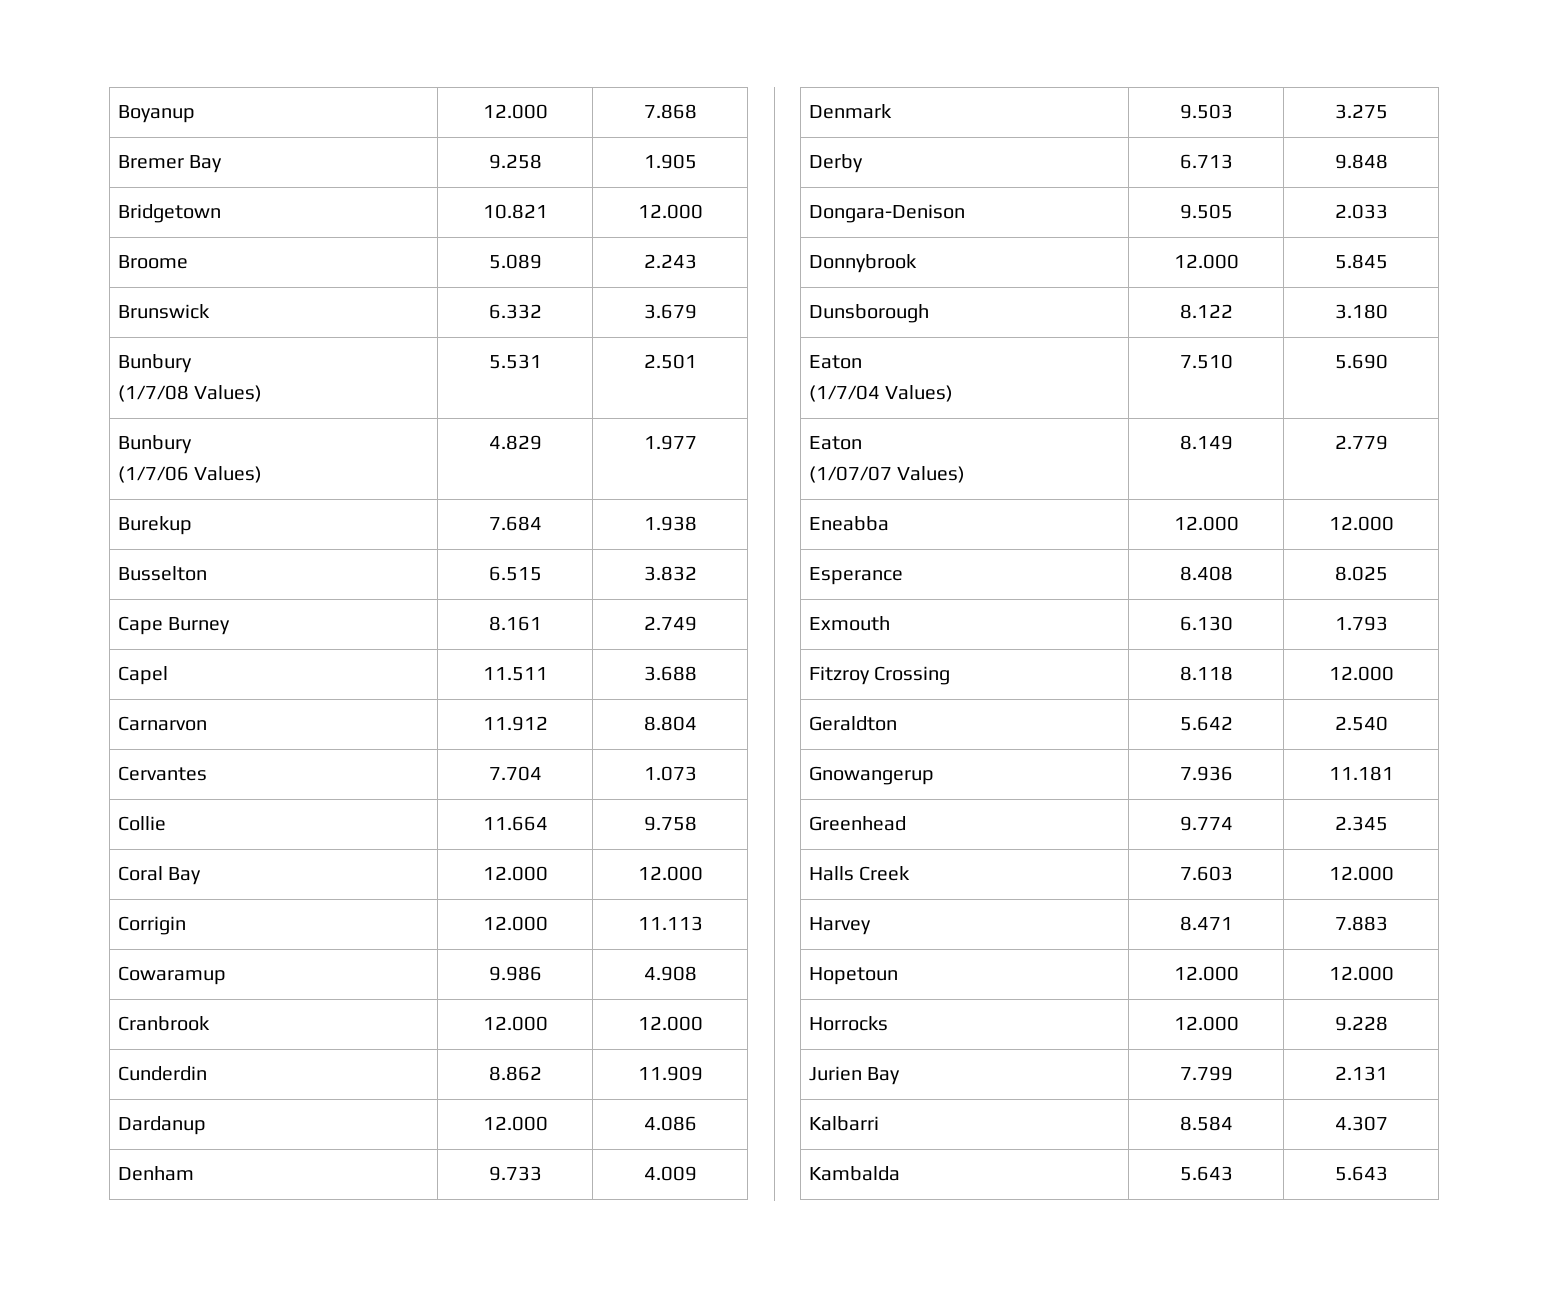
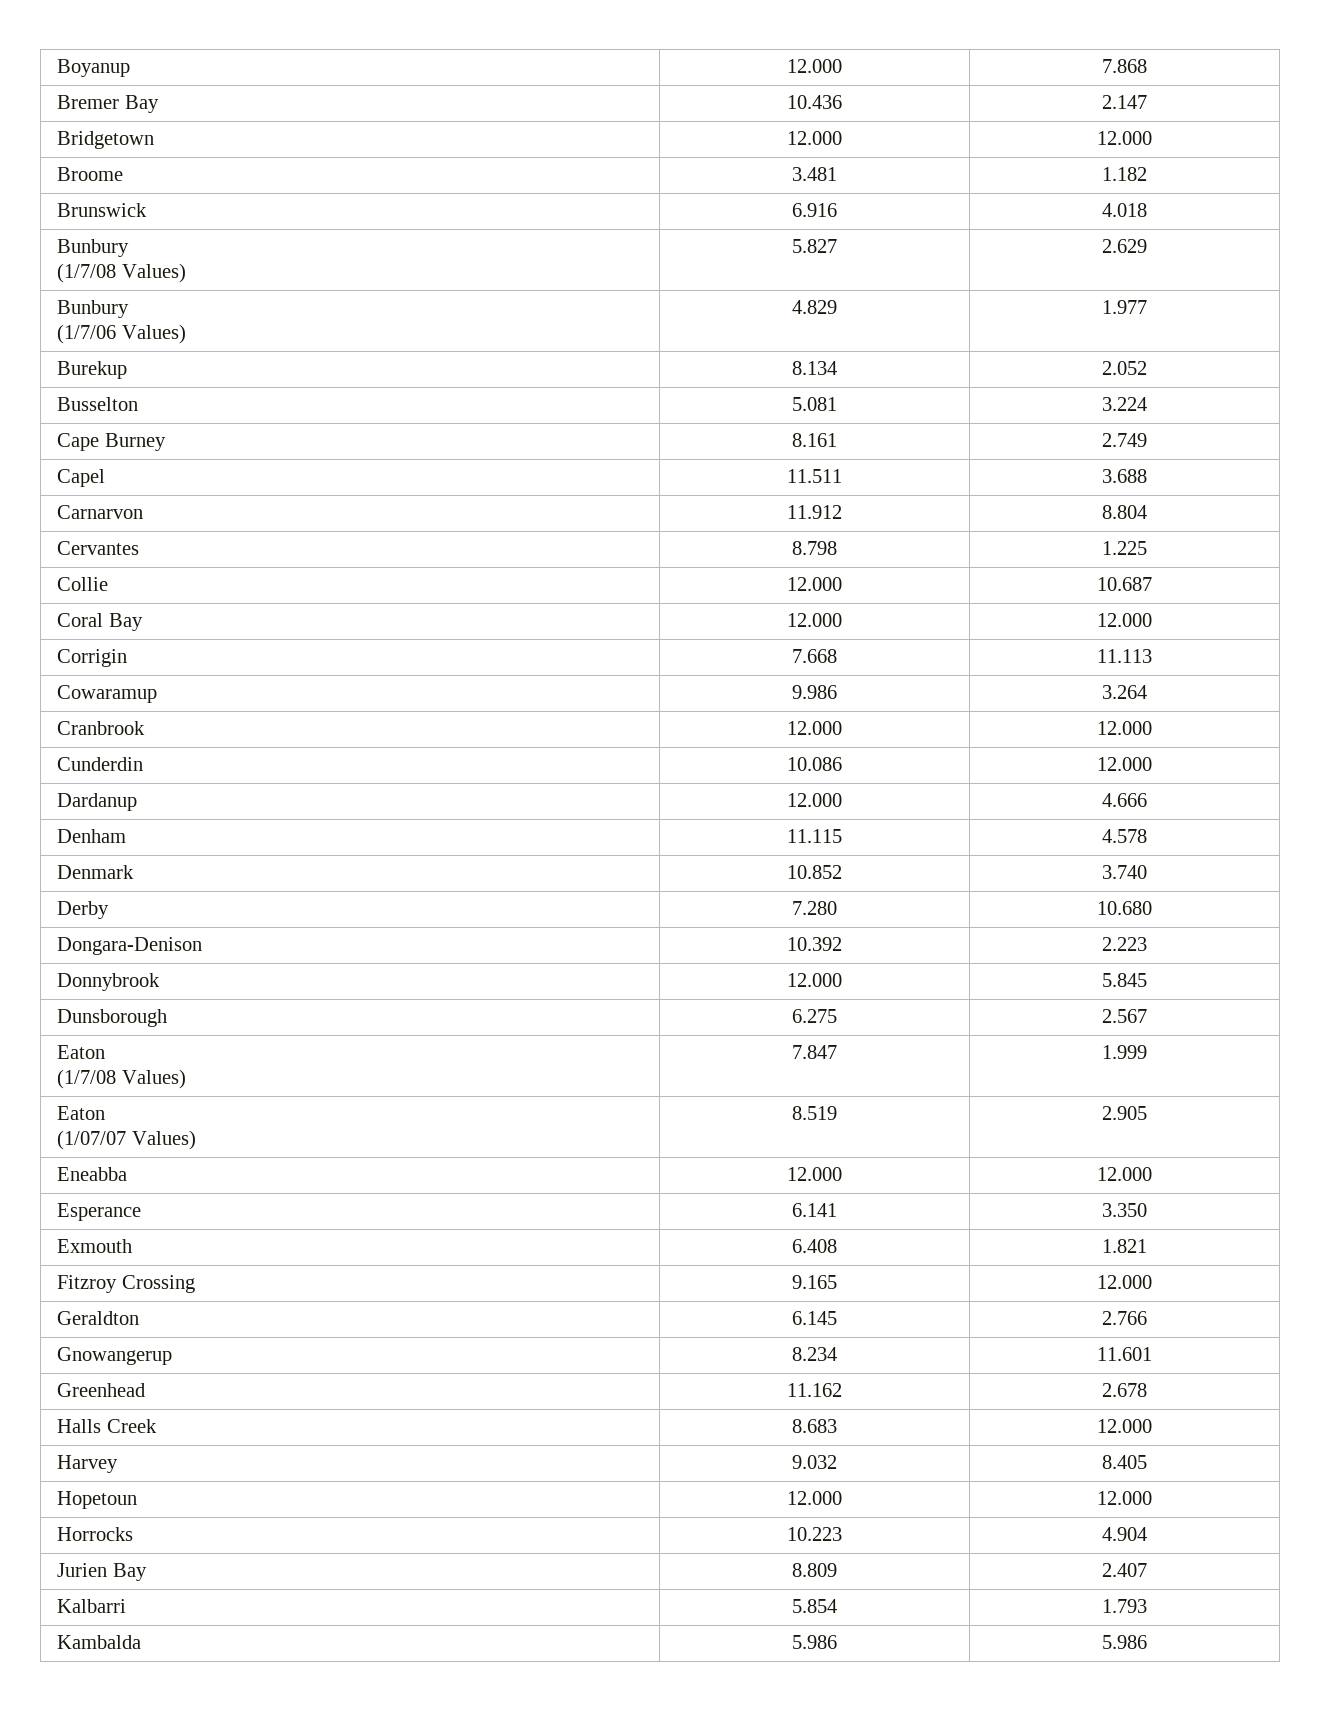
- Bremer Bay | 9.258 | 1.905
+ Bremer Bay | 10.436 | 2.147
- Bridgetown | 10.821 | 12.000
+ Bridgetown | 12.000 | 12.000
- Broome | 5.089 | 2.243
+ Broome | 3.481 | 1.182
- Brunswick | 6.332 | 3.679
+ Brunswick | 6.916 | 4.018
  Bunbury
- (1/7/08 Values) | 5.531 | 2.501
+ (1/7/08 Values) | 5.827 | 2.629
- Burekup | 7.684 | 1.938
+ Burekup | 8.134 | 2.052
- Busselton | 6.515 | 3.832
+ Busselton | 5.081 | 3.224
- Cervantes | 7.704 | 1.073
+ Cervantes | 8.798 | 1.225
- Collie | 11.664 | 9.758
+ Collie | 12.000 | 10.687
- Corrigin | 12.000 | 11.113
+ Corrigin | 7.668 | 11.113
- Cowaramup | 9.986 | 4.908
+ Cowaramup | 9.986 | 3.264
- Cunderdin | 8.862 | 11.909
+ Cunderdin | 10.086 | 12.000
- Dardanup | 12.000 | 4.086
+ Dardanup | 12.000 | 4.666
- Denham | 9.733 | 4.009
+ Denham | 11.115 | 4.578
- Denmark | 9.503 | 3.275
+ Denmark | 10.852 | 3.740
- Derby | 6.713 | 9.848
+ Derby | 7.280 | 10.680
- Dongara-Denison | 9.505 | 2.033
+ Dongara-Denison | 10.392 | 2.223
- Dunsborough | 8.122 | 3.180
+ Dunsborough | 6.275 | 2.567
  Eaton
- (1/7/04 Values) | 7.510 | 5.690
+ (1/7/08 Values) | 7.847 | 1.999
  Eaton
- (1/07/07 Values) | 8.149 | 2.779
+ (1/07/07 Values) | 8.519 | 2.905
- Esperance | 8.408 | 8.025
+ Esperance | 6.141 | 3.350
- Exmouth | 6.130 | 1.793
+ Exmouth | 6.408 | 1.821
- Fitzroy Crossing | 8.118 | 12.000
+ Fitzroy Crossing | 9.165 | 12.000
- Geraldton | 5.642 | 2.540
+ Geraldton | 6.145 | 2.766
- Gnowangerup | 7.936 | 11.181
+ Gnowangerup | 8.234 | 11.601
- Greenhead | 9.774 | 2.345
+ Greenhead | 11.162 | 2.678
- Halls Creek | 7.603 | 12.000
+ Halls Creek | 8.683 | 12.000
- Harvey | 8.471 | 7.883
+ Harvey | 9.032 | 8.405
- Horrocks | 12.000 | 9.228
+ Horrocks | 10.223 | 4.904
- Jurien Bay | 7.799 | 2.131
+ Jurien Bay | 8.809 | 2.407
- Kalbarri | 8.584 | 4.307
+ Kalbarri | 5.854 | 1.793
- Kambalda | 5.643 | 5.643
+ Kambalda | 5.986 | 5.986

